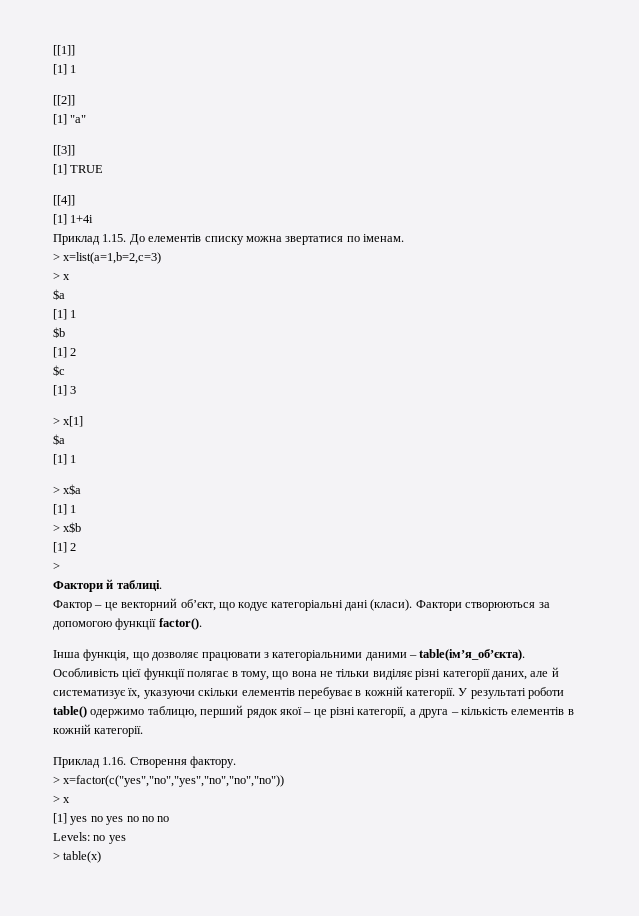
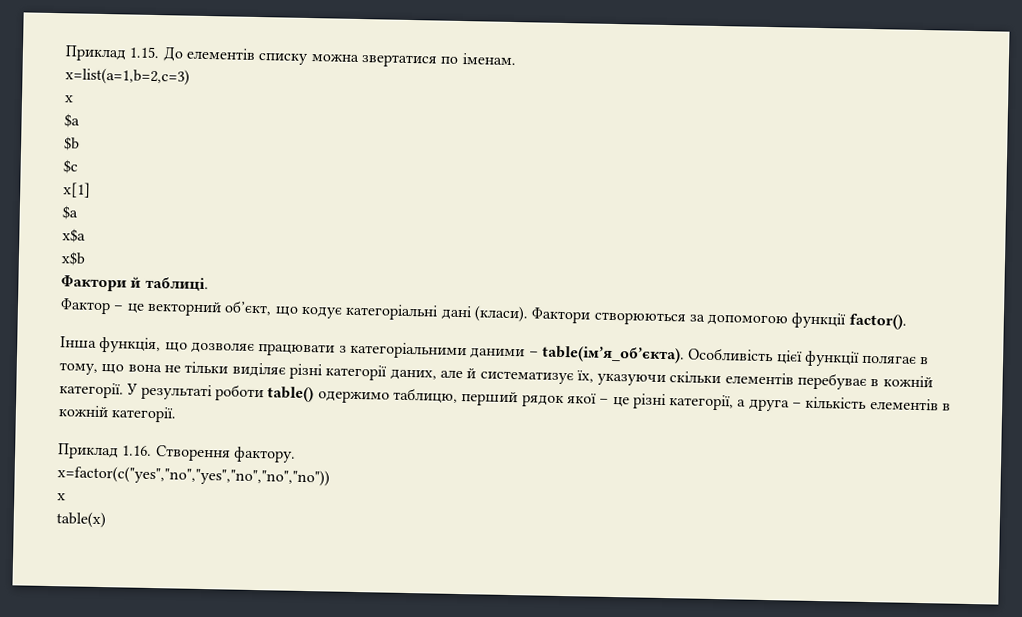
- [[1]]
- [1] 1
- [[2]]
- [1] "a"
- [[3]]
- [1] TRUE
- [[4]]
- [1] 1+4i
- > x=list(a=1,b=2,c=3)
- > x
+ x=list(a=1,b=2,c=3)
+ x
  $a
- [1] 1
  $b
- [1] 2
- [1] 3
- > x[1]
+ x[1]
  $a
- [1] 1
- > x$a
- [1] 1
- > x$b
- [1] 2
- >
+ x$a
+ x$b
- > x=factor(c("yes","no","yes","no","no","no"))
- > x
- [1] yes no yes no no no
- Levels: no yes
- > table(x)
+ x=factor(c("yes","no","yes","no","no","no"))
+ x
+ table(x)

